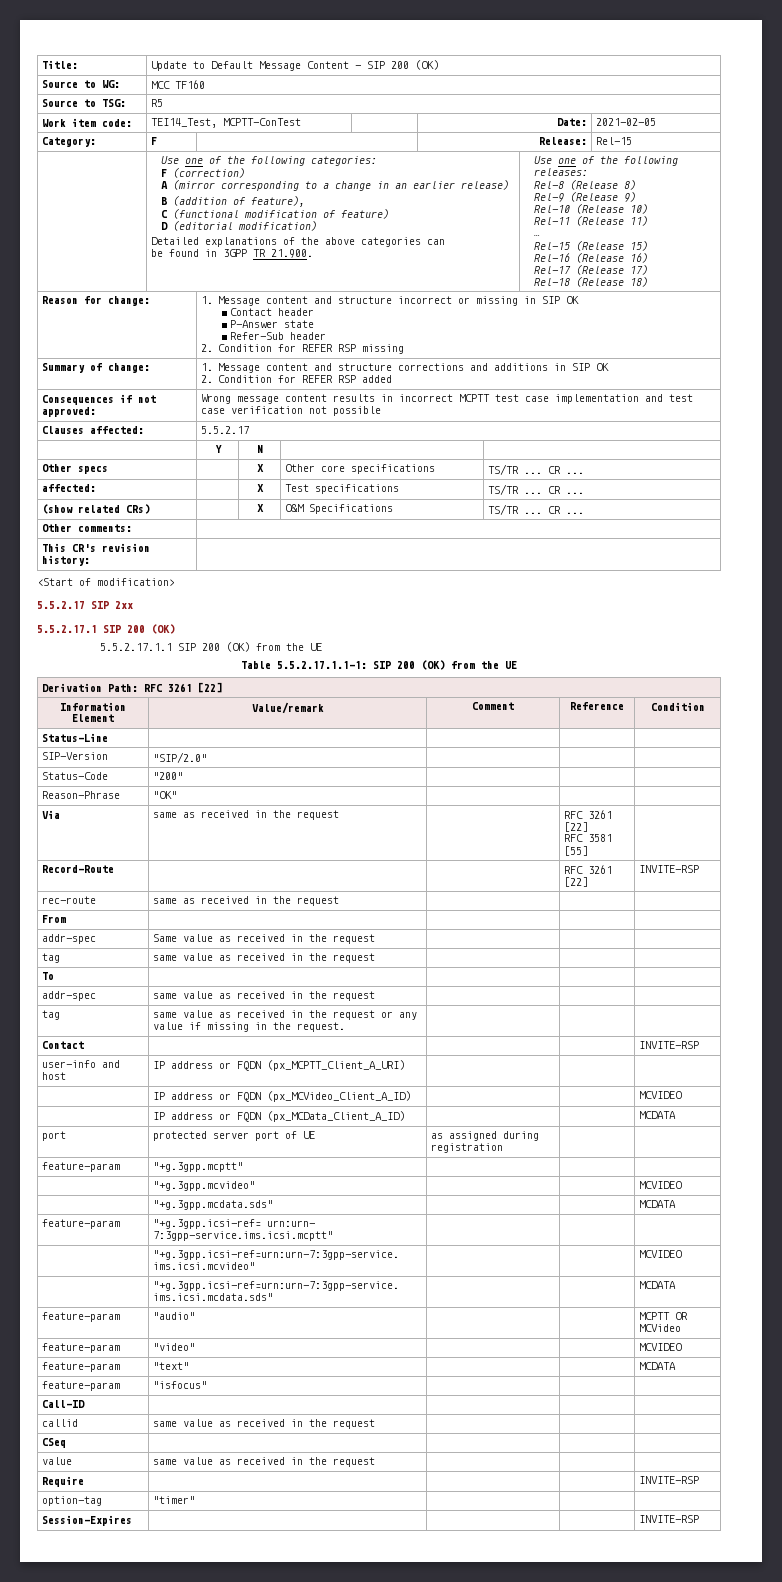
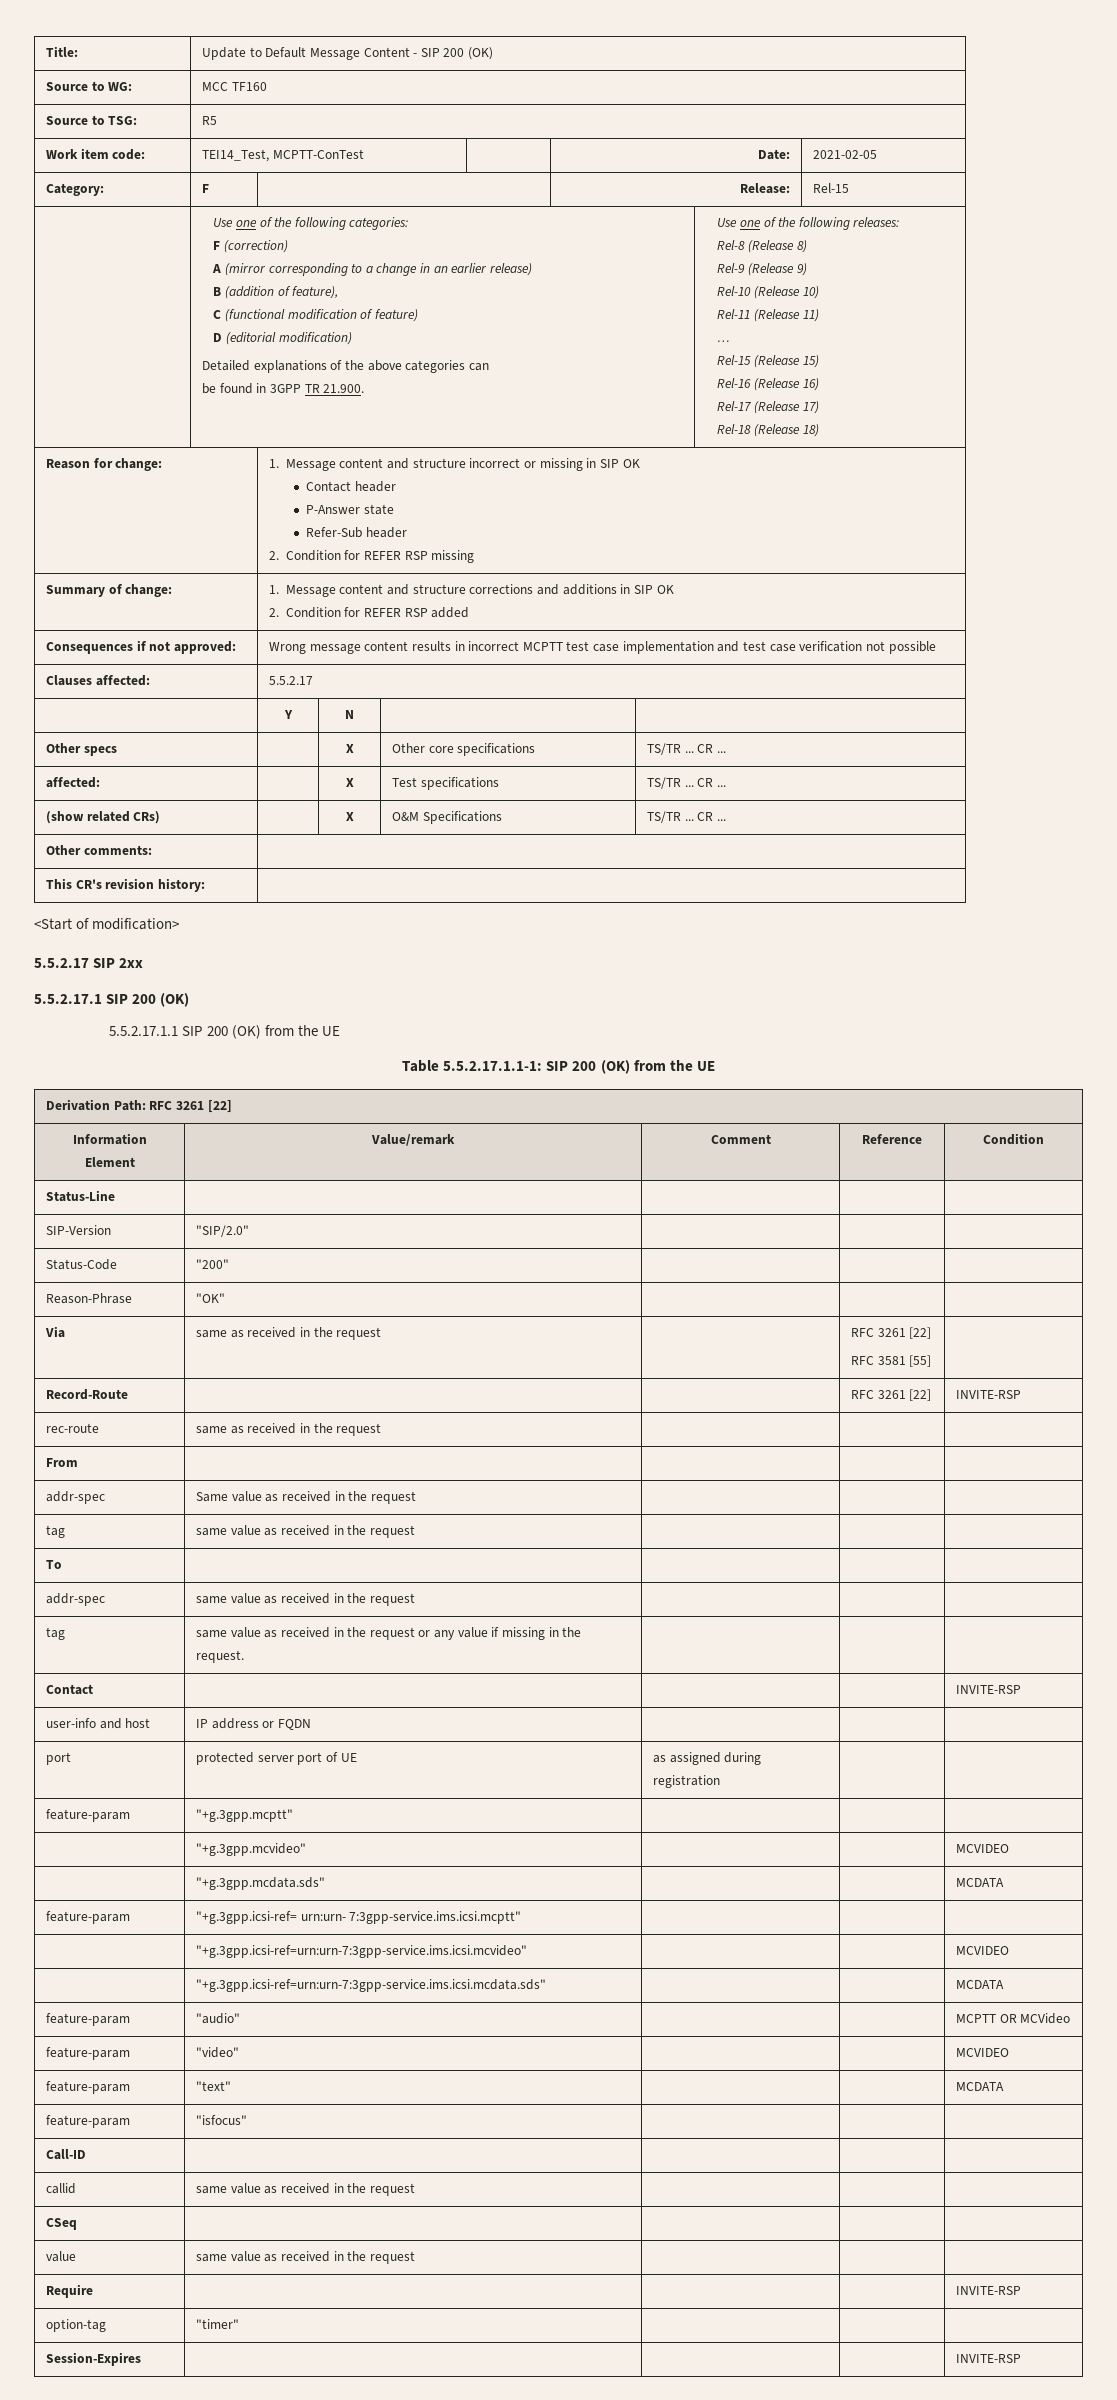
- user-info and host | IP address or FQDN (px_MCPTT_Client_A_URI) | | |
- | IP address or FQDN (px_MCVideo_Client_A_ID) | | | MCVIDEO
- | IP address or FQDN (px_MCData_Client_A_ID) | | | MCDATA
+ user-info and host | IP address or FQDN | | |

